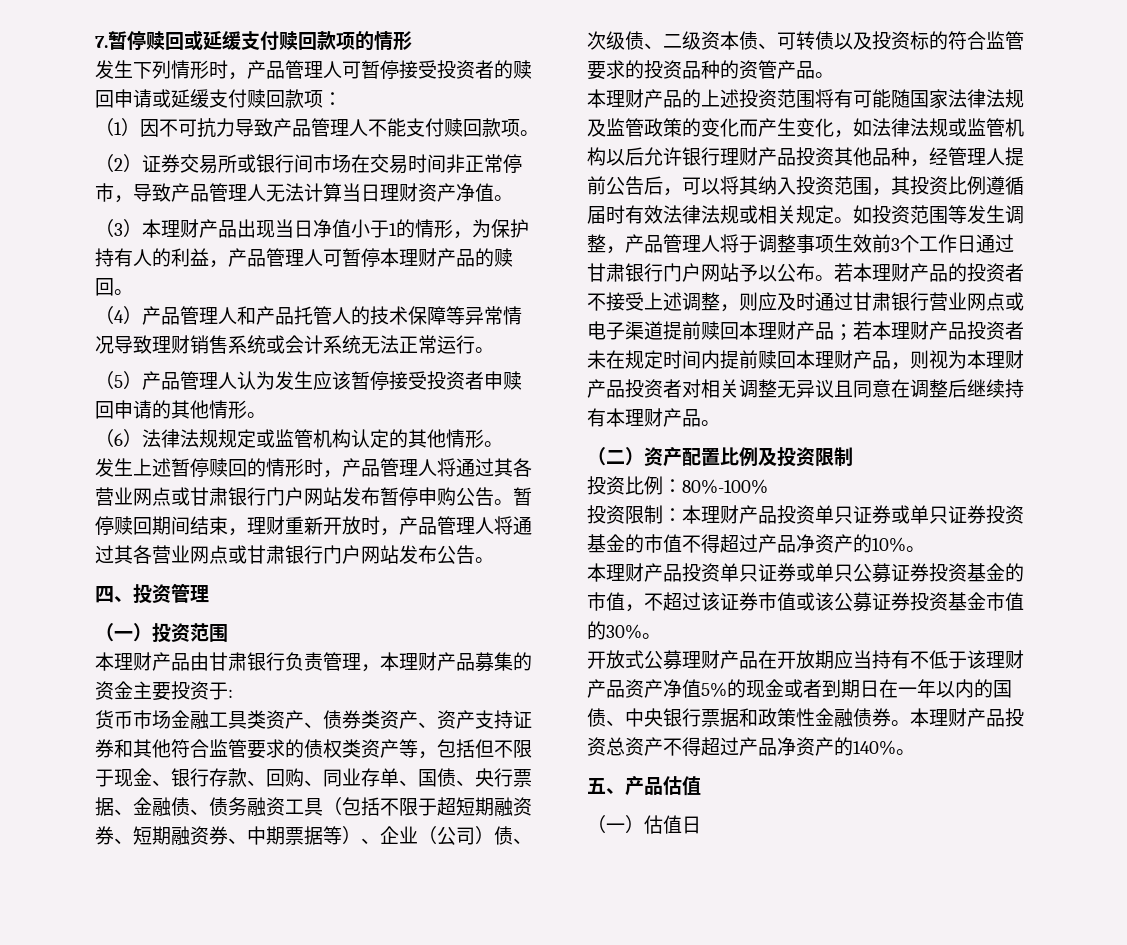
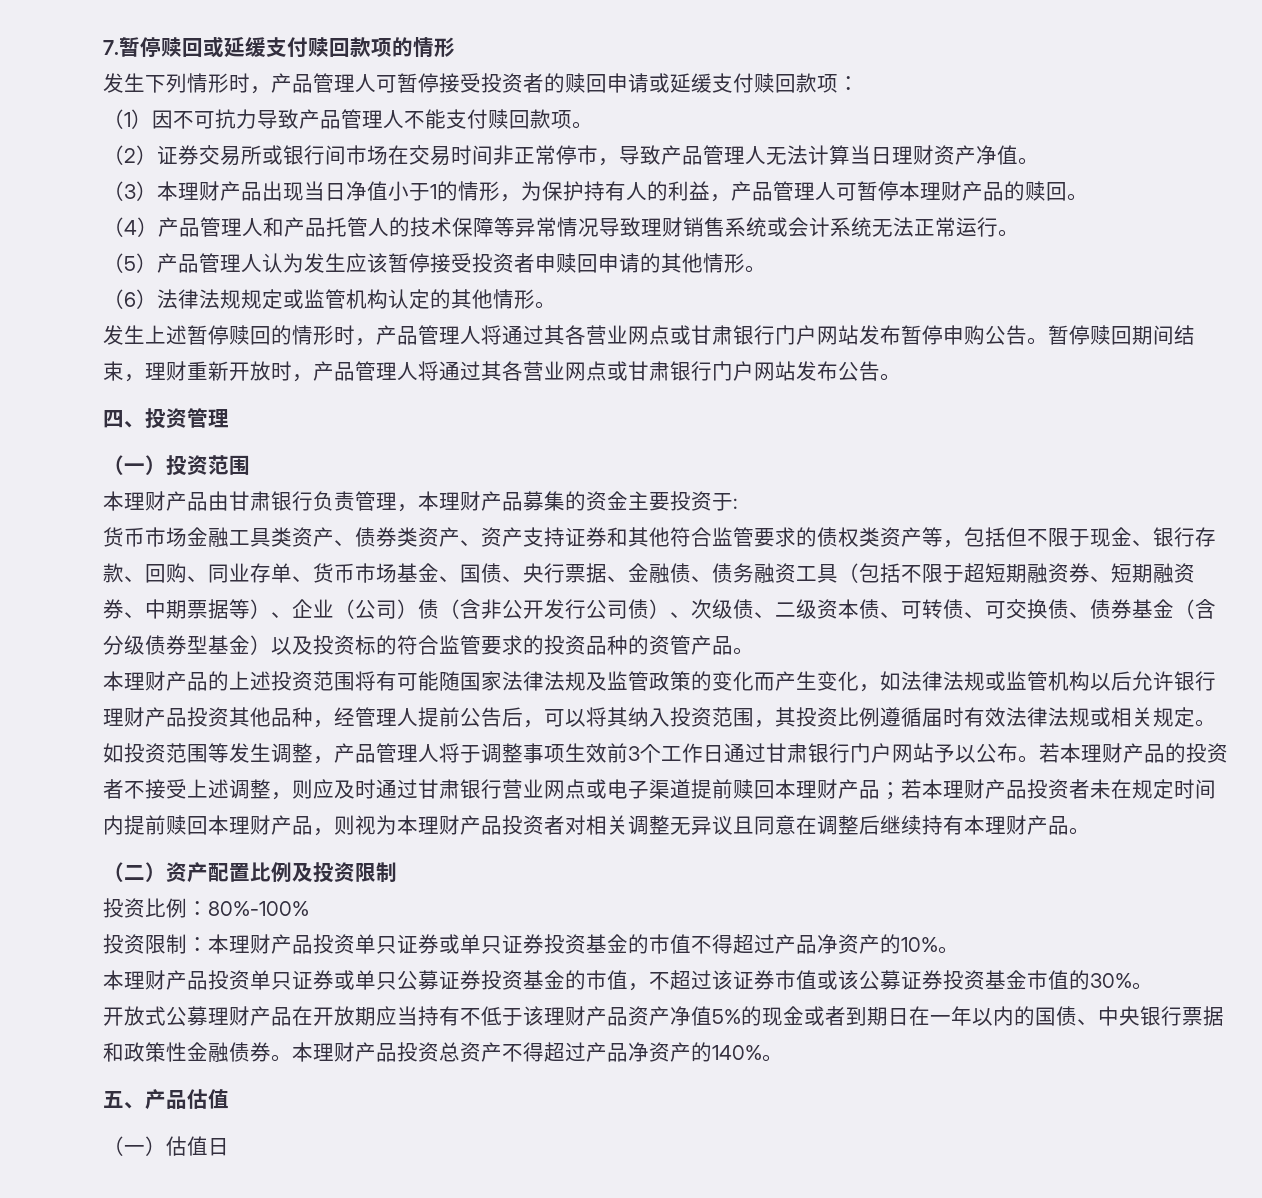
- 货币市场金融工具类资产、债券类资产、资产支持证券和其他符合监管要求的债权类资产等，包括但不限于现金、银行存款、回购、同业存单、国债、央行票据、金融债、债务融资工具（包括不限于超短期融资券、短期融资券、中期票据等）、企业（公司）债、次级债、二级资本债、可转债以及投资标的符合监管要求的投资品种的资管产品。
+ 货币市场金融工具类资产、债券类资产、资产支持证券和其他符合监管要求的债权类资产等，包括但不限于现金、银行存款、回购、同业存单、货币市场基金、国债、央行票据、金融债、债务融资工具（包括不限于超短期融资券、短期融资券、中期票据等）、企业（公司）债（含非公开发行公司债）、次级债、二级资本债、可转债、可交换债、债券基金（含分级债券型基金）以及投资标的符合监管要求的投资品种的资管产品。

